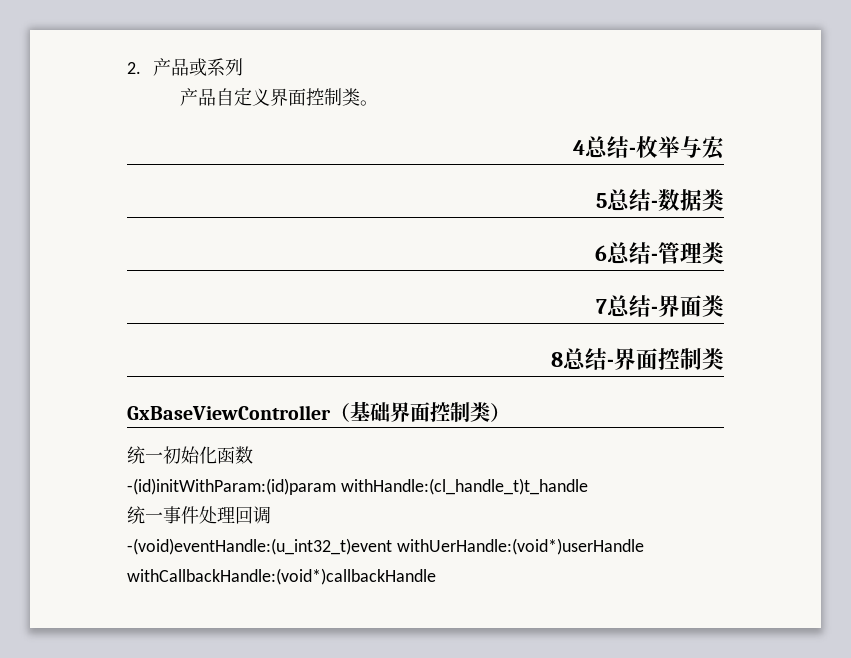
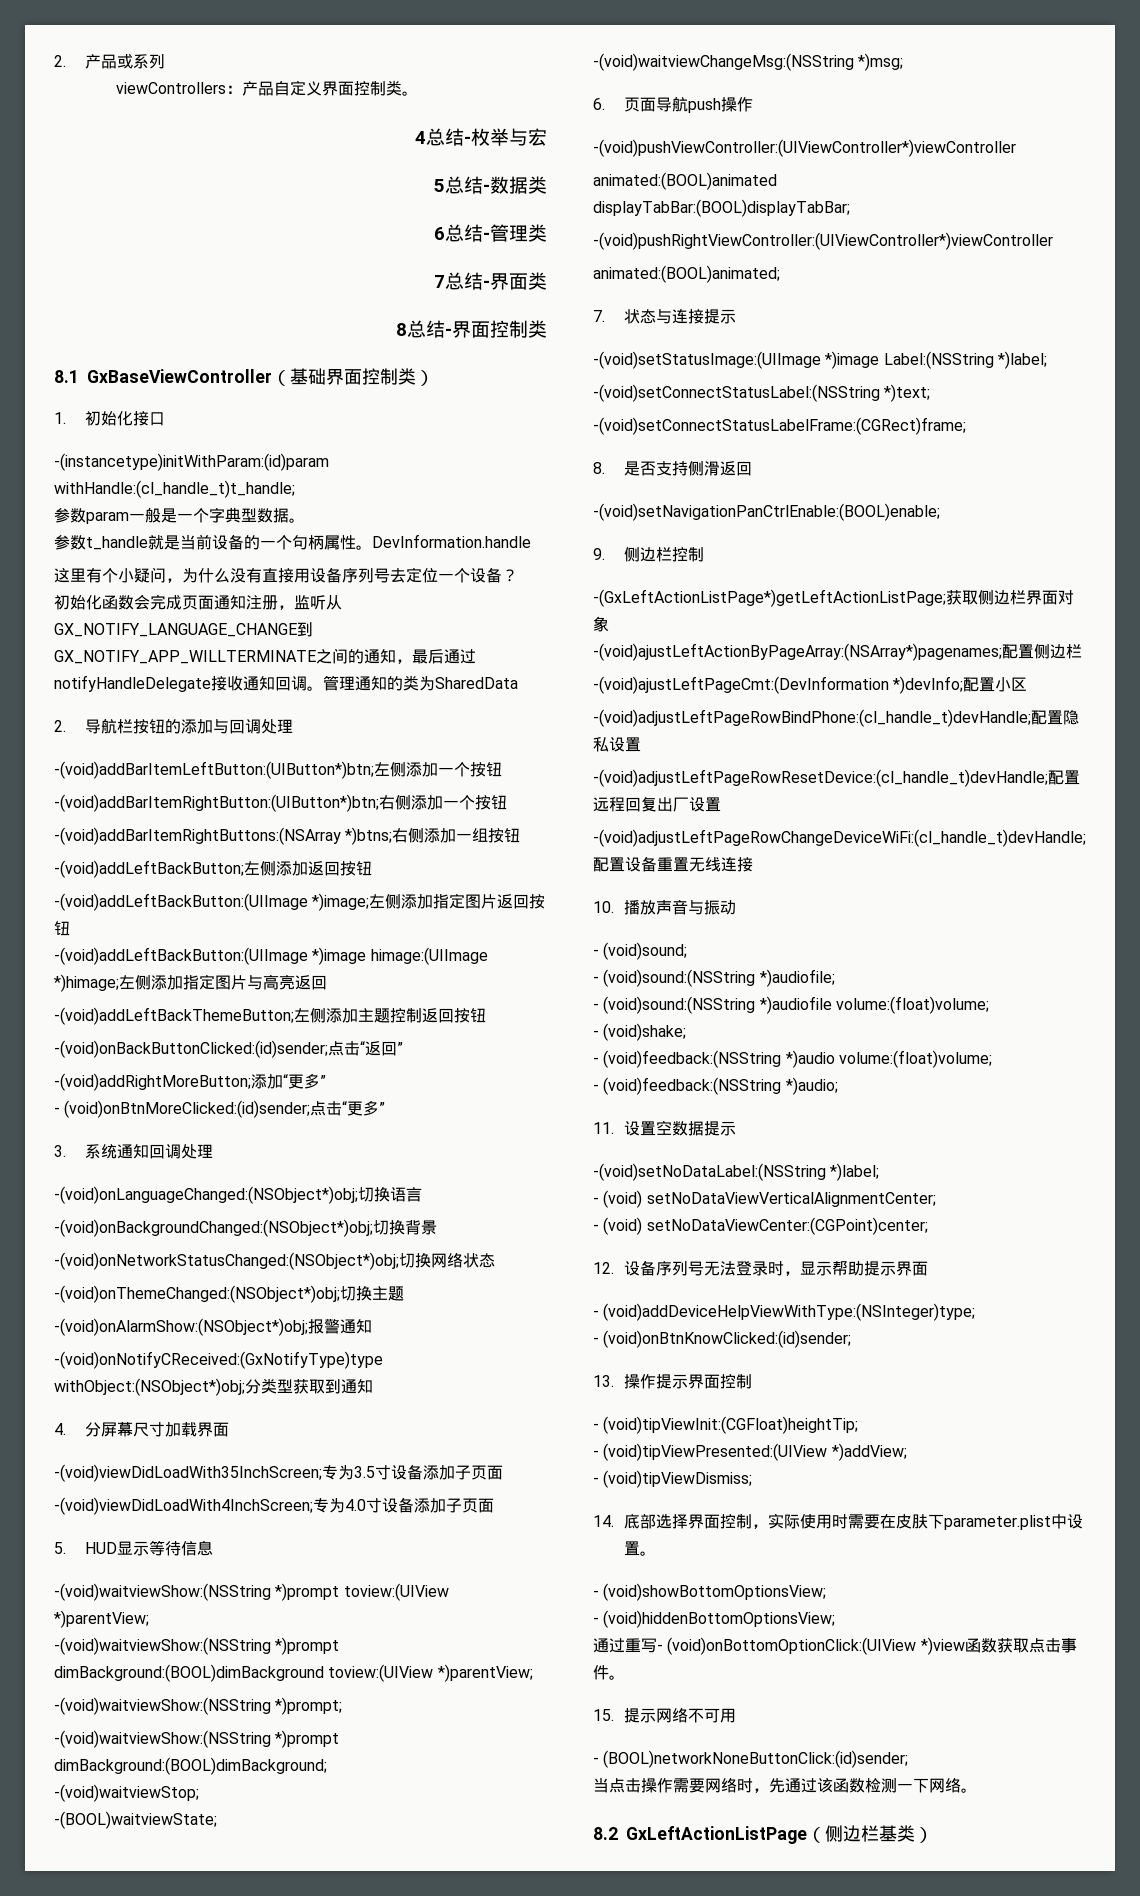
- 产品自定义界面控制类。
+ viewControllers：产品自定义界面控制类。
- GxBaseViewController（基础界面控制类）
+ 8.1 GxBaseViewController（基础界面控制类）
- 统一初始化函数
- -(id)initWithParam:(id)param withHandle:(cl_handle_t)t_handle
- 统一事件处理回调
- -(void)eventHandle:(u_int32_t)event withUerHandle:(void*)userHandle withCallbackHandle:(void*)callbackHandle
+ 1.初始化接口
+ -(instancetype)initWithParam:(id)param withHandle:(cl_handle_t)t_handle;
+ 参数param一般是一个字典型数据。
+ 参数t_handle就是当前设备的一个句柄属性。DevInformation.handle
+ 这里有个小疑问，为什么没有直接用设备序列号去定位一个设备？
+ 初始化函数会完成页面通知注册，监听从GX_NOTIFY_LANGUAGE_CHANGE到GX_NOTIFY_APP_WILLTERMINATE之间的通知，最后通过notifyHandleDelegate接收通知回调。管理通知的类为SharedData
+ 2.导航栏按钮的添加与回调处理
+ -(void)addBarItemLeftButton:(UIButton*)btn;左侧添加一个按钮
+ -(void)addBarItemRightButton:(UIButton*)btn;右侧添加一个按钮
+ -(void)addBarItemRightButtons:(NSArray *)btns;右侧添加一组按钮
+ -(void)addLeftBackButton;左侧添加返回按钮
+ -(void)addLeftBackButton:(UIImage *)image;左侧添加指定图片返回按钮
+ -(void)addLeftBackButton:(UIImage *)image himage:(UIImage *)himage;左侧添加指定图片与高亮返回
+ -(void)addLeftBackThemeButton;左侧添加主题控制返回按钮
+ -(void)onBackButtonClicked:(id)sender;点击“返回”
+ -(void)addRightMoreButton;添加“更多”
+ - (void)onBtnMoreClicked:(id)sender;点击“更多”
+ 3.系统通知回调处理
+ -(void)onLanguageChanged:(NSObject*)obj;切换语言
+ -(void)onBackgroundChanged:(NSObject*)obj;切换背景
+ -(void)onNetworkStatusChanged:(NSObject*)obj;切换网络状态
+ -(void)onThemeChanged:(NSObject*)obj;切换主题
+ -(void)onAlarmShow:(NSObject*)obj;报警通知
+ -(void)onNotifyCReceived:(GxNotifyType)type withObject:(NSObject*)obj;分类型获取到通知
+ 4.分屏幕尺寸加载界面
+ -(void)viewDidLoadWith35InchScreen;专为3.5寸设备添加子页面
+ -(void)viewDidLoadWith4InchScreen;专为4.0寸设备添加子页面
+ 5. HUD显示等待信息
+ -(void)waitviewShow:(NSString *)prompt toview:(UIView *)parentView;
+ -(void)waitviewShow:(NSString *)prompt dimBackground:(BOOL)dimBackground toview:(UIView *)parentView;
+ -(void)waitviewShow:(NSString *)prompt;
+ -(void)waitviewShow:(NSString *)prompt dimBackground:(BOOL)dimBackground;
+ -(void)waitviewStop;
+ -(BOOL)waitviewState;
+ -(void)waitviewChangeMsg:(NSString *)msg;
+ 6.页面导航push操作
+ -(void)pushViewController:(UIViewController*)viewController
+ animated:(BOOL)animated
+ displayTabBar:(BOOL)displayTabBar;
+ -(void)pushRightViewController:(UIViewController*)viewController
+ animated:(BOOL)animated;
+ 7.状态与连接提示
+ -(void)setStatusImage:(UIImage *)image Label:(NSString *)label;
+ -(void)setConnectStatusLabel:(NSString *)text;
+ -(void)setConnectStatusLabelFrame:(CGRect)frame;
+ 8.是否支持侧滑返回
+ -(void)setNavigationPanCtrlEnable:(BOOL)enable;
+ 9.侧边栏控制
+ -(GxLeftActionListPage*)getLeftActionListPage;获取侧边栏界面对象
+ -(void)ajustLeftActionByPageArray:(NSArray*)pagenames;配置侧边栏
+ -(void)ajustLeftPageCmt:(DevInformation *)devInfo;配置小区
+ -(void)adjustLeftPageRowBindPhone:(cl_handle_t)devHandle;配置隐私设置
+ -(void)adjustLeftPageRowResetDevice:(cl_handle_t)devHandle;配置远程回复出厂设置
+ -(void)adjustLeftPageRowChangeDeviceWiFi:(cl_handle_t)devHandle;配置设备重置无线连接
+ 10.播放声音与振动
+ - (void)sound;
+ - (void)sound:(NSString *)audiofile;
+ - (void)sound:(NSString *)audiofile volume:(float)volume;
+ - (void)shake;
+ - (void)feedback:(NSString *)audio volume:(float)volume;
+ - (void)feedback:(NSString *)audio;
+ 11.设置空数据提示
+ -(void)setNoDataLabel:(NSString *)label;
+ - (void) setNoDataViewVerticalAlignmentCenter;
+ - (void) setNoDataViewCenter:(CGPoint)center;
+ 12.设备序列号无法登录时，显示帮助提示界面
+ - (void)addDeviceHelpViewWithType:(NSInteger)type;
+ - (void)onBtnKnowClicked:(id)sender;
+ 13.操作提示界面控制
+ - (void)tipViewInit:(CGFloat)heightTip;
+ - (void)tipViewPresented:(UIView *)addView;
+ - (void)tipViewDismiss;
+ 14.底部选择界面控制，实际使用时需要在皮肤下parameter.plist中设置。
+ - (void)showBottomOptionsView;
+ - (void)hiddenBottomOptionsView;
+ 通过重写- (void)onBottomOptionClick:(UIView *)view函数获取点击事件。
+ 15.提示网络不可用
+ - (BOOL)networkNoneButtonClick:(id)sender;
+ 当点击操作需要网络时，先通过该函数检测一下网络。
+ 8.2 GxLeftActionListPage（侧边栏基类）

